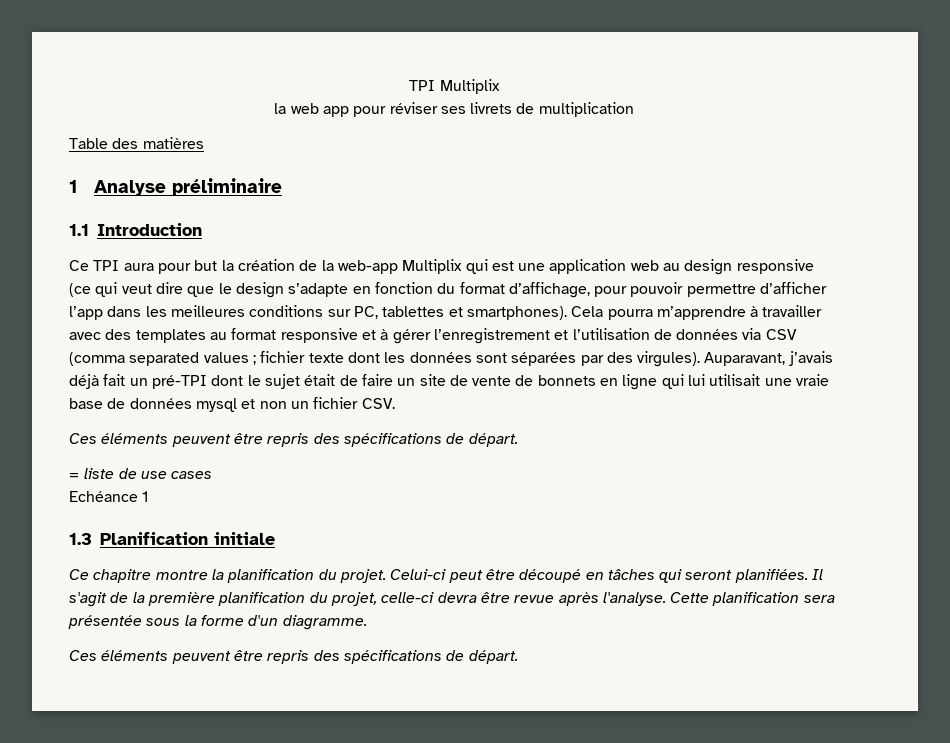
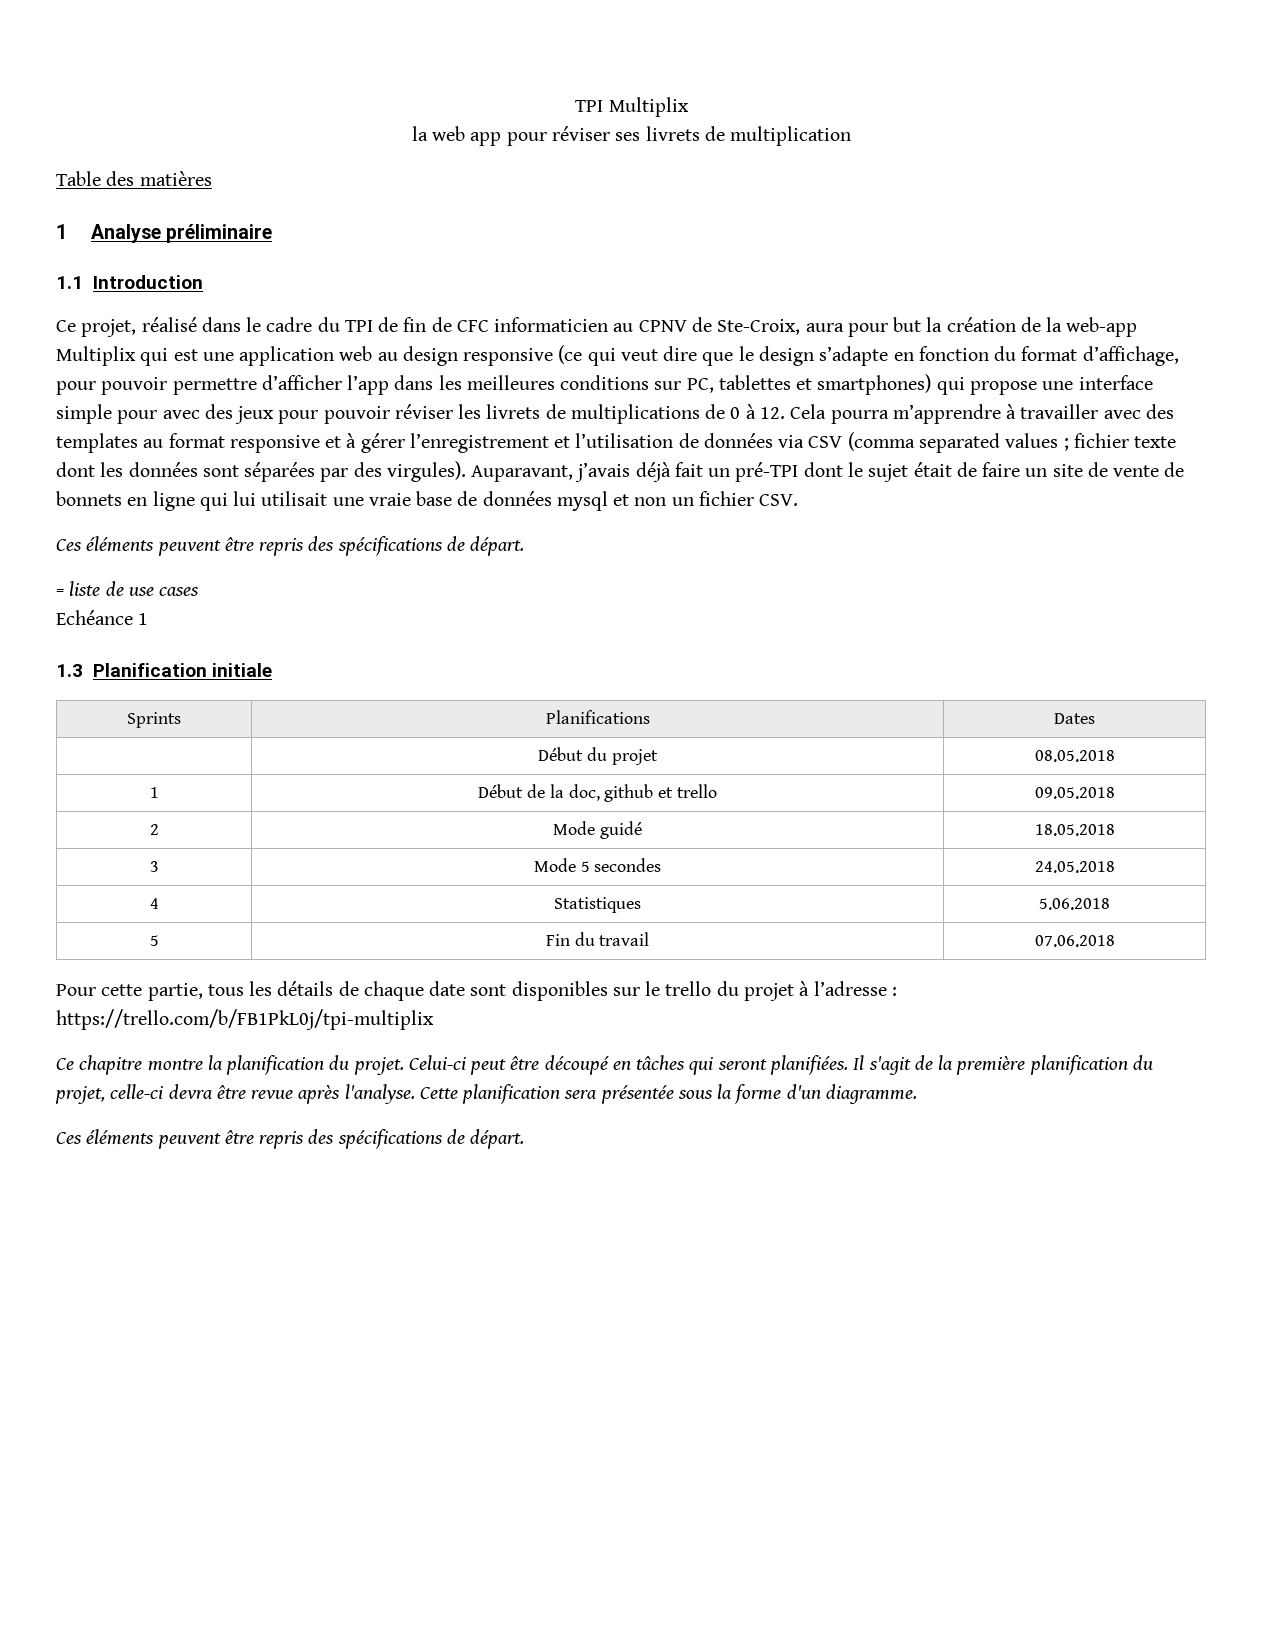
- Ce TPI aura pour but la création de la web-app Multiplix qui est une application web au design responsive (ce qui veut dire que le design s’adapte en fonction du format d’affichage, pour pouvoir permettre d’afficher l’app dans les meilleures conditions sur PC, tablettes et smartphones). Cela pourra m’apprendre à travailler avec des templates au format responsive et à gérer l’enregistrement et l’utilisation de données via CSV (comma separated values ;
+ Ce projet, réalisé dans le cadre du TPI de fin de CFC informaticien au CPNV de Ste-Croix, aura pour but la création de la web-app Multiplix qui est une application web au design responsive (ce qui veut dire que le design s’adapte en fonction du format d’affichage, pour pouvoir permettre d’afficher l’app dans les meilleures conditions sur PC, tablettes et smartphones) qui propose une interface simple pour avec des jeux pour pouvoir réviser les livrets de multiplications de 0 à 12. Cela pourra m’apprendre à travailler avec des templates au format responsive et à gérer l’enregistrement et l’utilisation de données via CSV (comma separated values ;
+ Sprints | Planifications | Dates
+ | Début du projet | 08.05.2018
+ 1 | Début de la doc, github et trello | 09.05.2018
+ 2 | Mode guidé | 18.05.2018
+ 3 | Mode 5 secondes | 24.05.2018
+ 4 | Statistiques | 5.06.2018
+ 5 | Fin du travail | 07.06.2018
+ Pour cette partie, tous les détails de chaque date sont disponibles sur le trello du projet à l’adresse : https://trello.com/b/FB1PkL0j/tpi-multiplix

